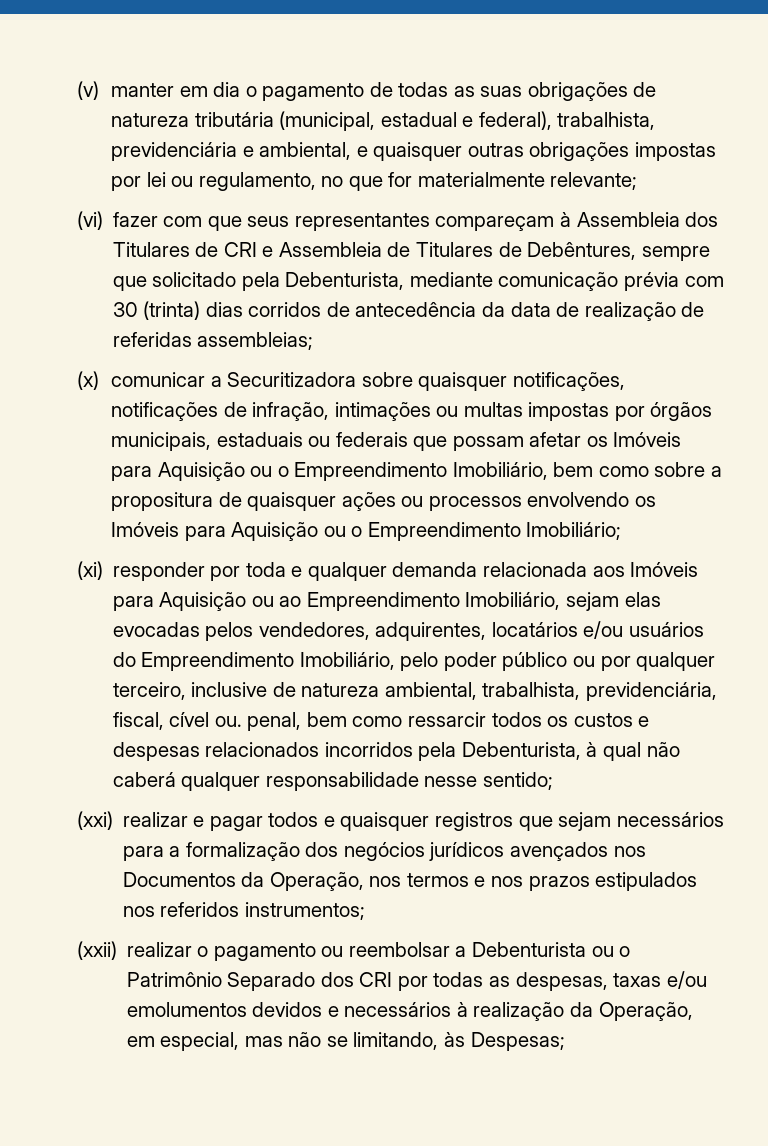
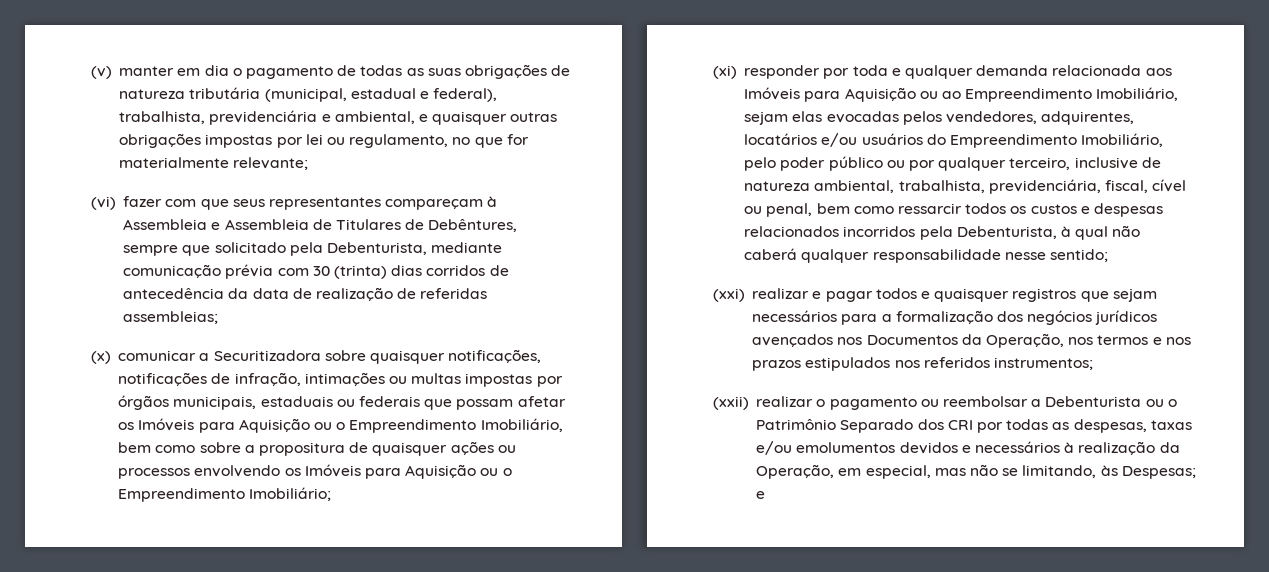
- (vi) fazer com que seus representantes compareçam à Assembleia dos Titulares de CRI e Assembleia de Titulares de Debêntures, sempre que solicitado pela Debenturista, mediante comunicação prévia com 30 (trinta) dias corridos de antecedência da data de realização de referidas assembleias;
+ (vi) fazer com que seus representantes compareçam à Assembleia e Assembleia de Titulares de Debêntures, sempre que solicitado pela Debenturista, mediante comunicação prévia com 30 (trinta) dias corridos de antecedência da data de realização de referidas assembleias;
- (xi) responder por toda e qualquer demanda relacionada aos Imóveis para Aquisição ou ao Empreendimento Imobiliário, sejam elas evocadas pelos vendedores, adquirentes, locatários e/ou usuários do Empreendimento Imobiliário, pelo poder público ou por qualquer terceiro, inclusive de natureza ambiental, trabalhista, previdenciária, fiscal, cível ou. penal, bem como ressarcir todos os custos e despesas relacionados incorridos pela Debenturista, à qual não caberá qualquer responsabilidade nesse sentido;
+ (xi) responder por toda e qualquer demanda relacionada aos Imóveis para Aquisição ou ao Empreendimento Imobiliário, sejam elas evocadas pelos vendedores, adquirentes, locatários e/ou usuários do Empreendimento Imobiliário, pelo poder público ou por qualquer terceiro, inclusive de natureza ambiental, trabalhista, previdenciária, fiscal, cível ou penal, bem como ressarcir todos os custos e despesas relacionados incorridos pela Debenturista, à qual não caberá qualquer responsabilidade nesse sentido;
- (xxii) realizar o pagamento ou reembolsar a Debenturista ou o Patrimônio Separado dos CRI por todas as despesas, taxas e/ou emolumentos devidos e necessários à realização da Operação, em especial, mas não se limitando, às Despesas;
+ (xxii) realizar o pagamento ou reembolsar a Debenturista ou o Patrimônio Separado dos CRI por todas as despesas, taxas e/ou emolumentos devidos e necessários à realização da Operação, em especial, mas não se limitando, às Despesas; e

